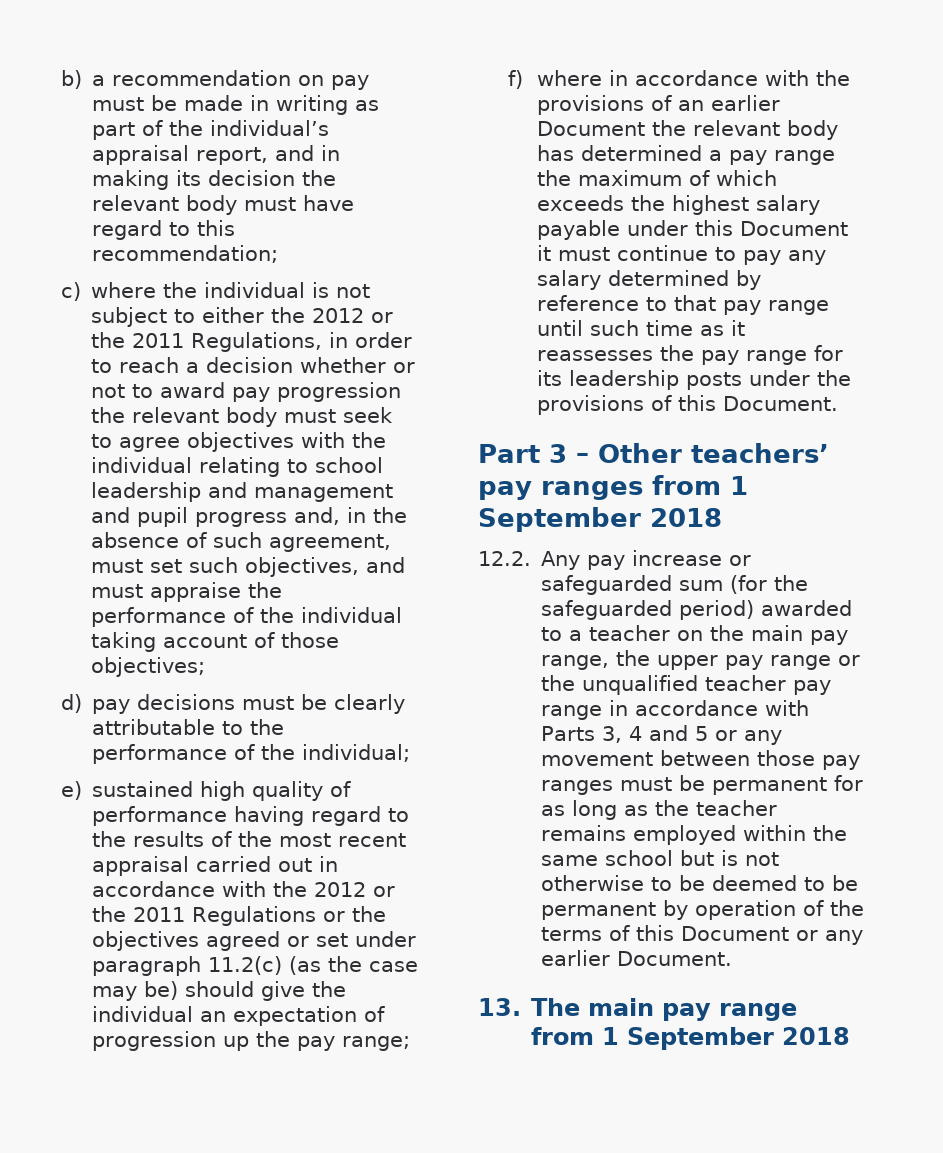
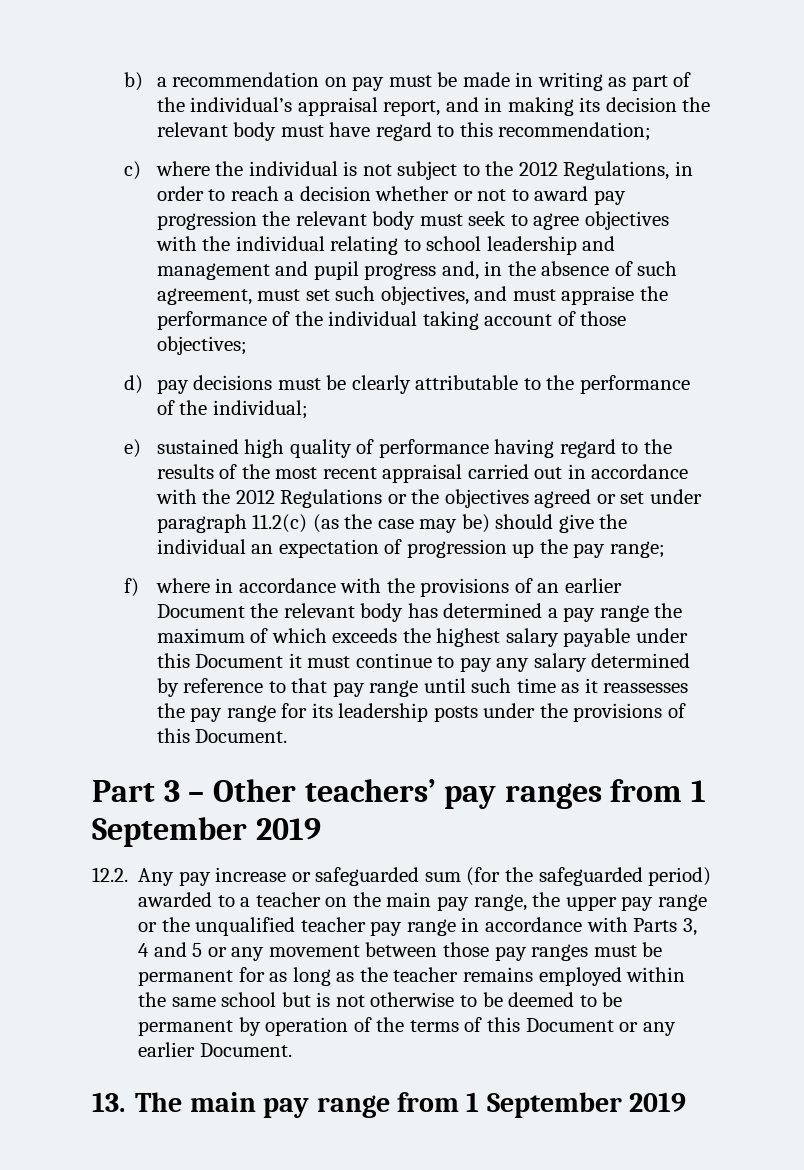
- c) where the individual is not subject to either the 2012 or the 2011 Regulations, in order to reach a decision whether or not to award pay progression the relevant body must seek to agree objectives with the individual relating to school leadership and management and pupil progress and, in the absence of such agreement, must set such objectives, and must appraise the performance of the individual taking account of those objectives;
+ c) where the individual is not subject to the 2012 Regulations, in order to reach a decision whether or not to award pay progression the relevant body must seek to agree objectives with the individual relating to school leadership and management and pupil progress and, in the absence of such agreement, must set such objectives, and must appraise the performance of the individual taking account of those objectives;
- e) sustained high quality of performance having regard to the results of the most recent appraisal carried out in accordance with the 2012 or the 2011 Regulations or the objectives agreed or set under paragraph 11.2(c) (as the case may be) should give the individual an expectation of progression up the pay range;
+ e) sustained high quality of performance having regard to the results of the most recent appraisal carried out in accordance with the 2012 Regulations or the objectives agreed or set under paragraph 11.2(c) (as the case may be) should give the individual an expectation of progression up the pay range;
- Part 3 – Other teachers’ pay ranges from 1 September 2018
+ Part 3 – Other teachers’ pay ranges from 1 September 2019
- 13. The main pay range from 1 September 2018
+ 13. The main pay range from 1 September 2019

